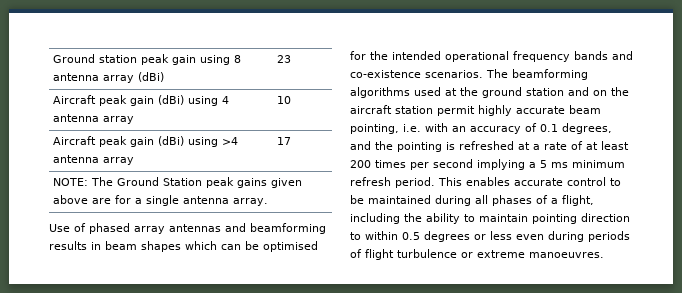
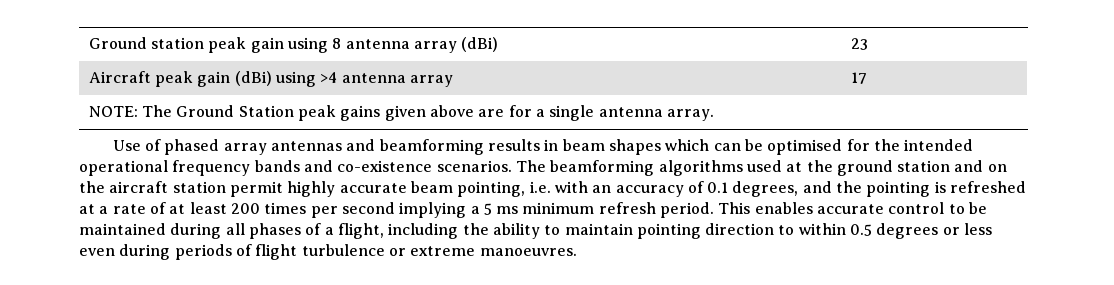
- Aircraft peak gain (dBi) using 4 antenna array | 10

